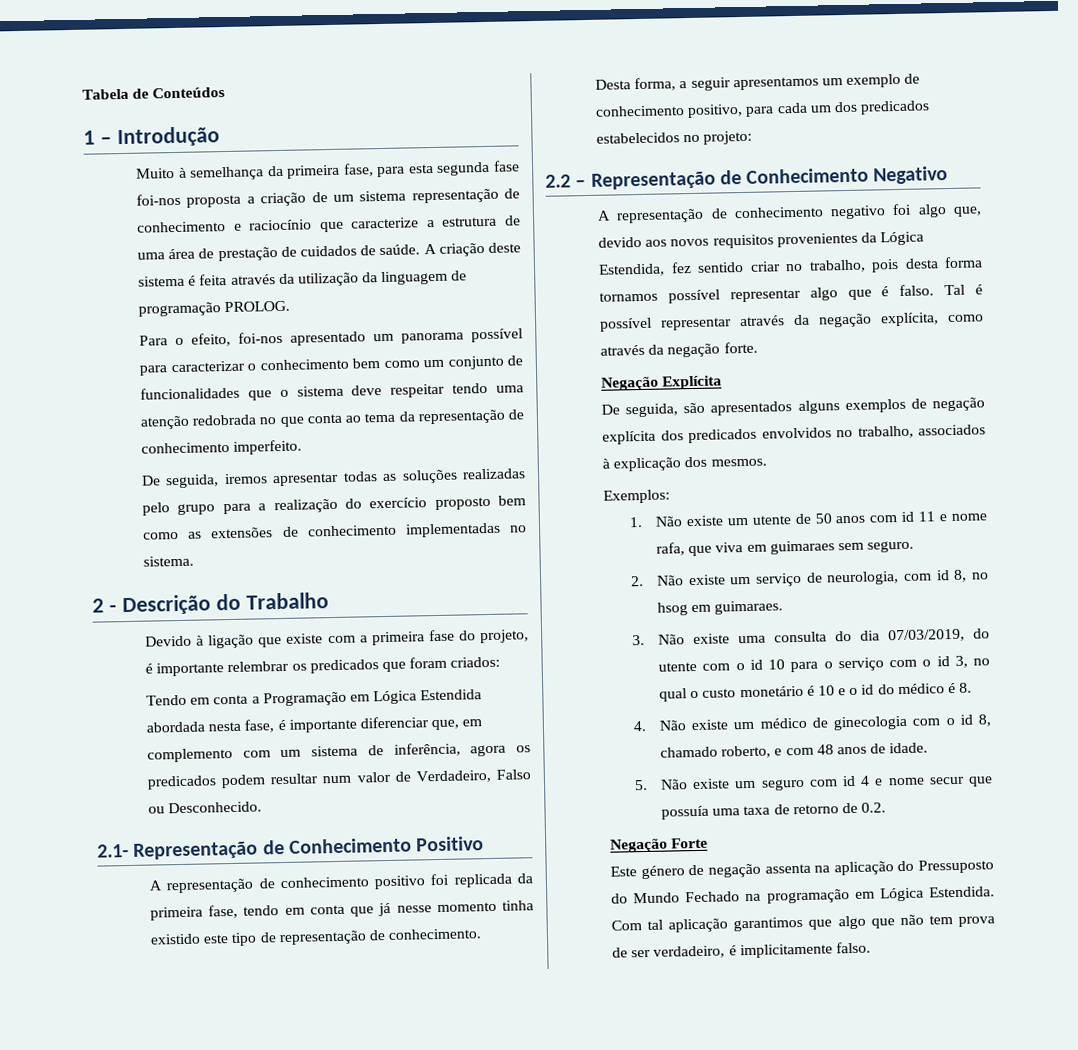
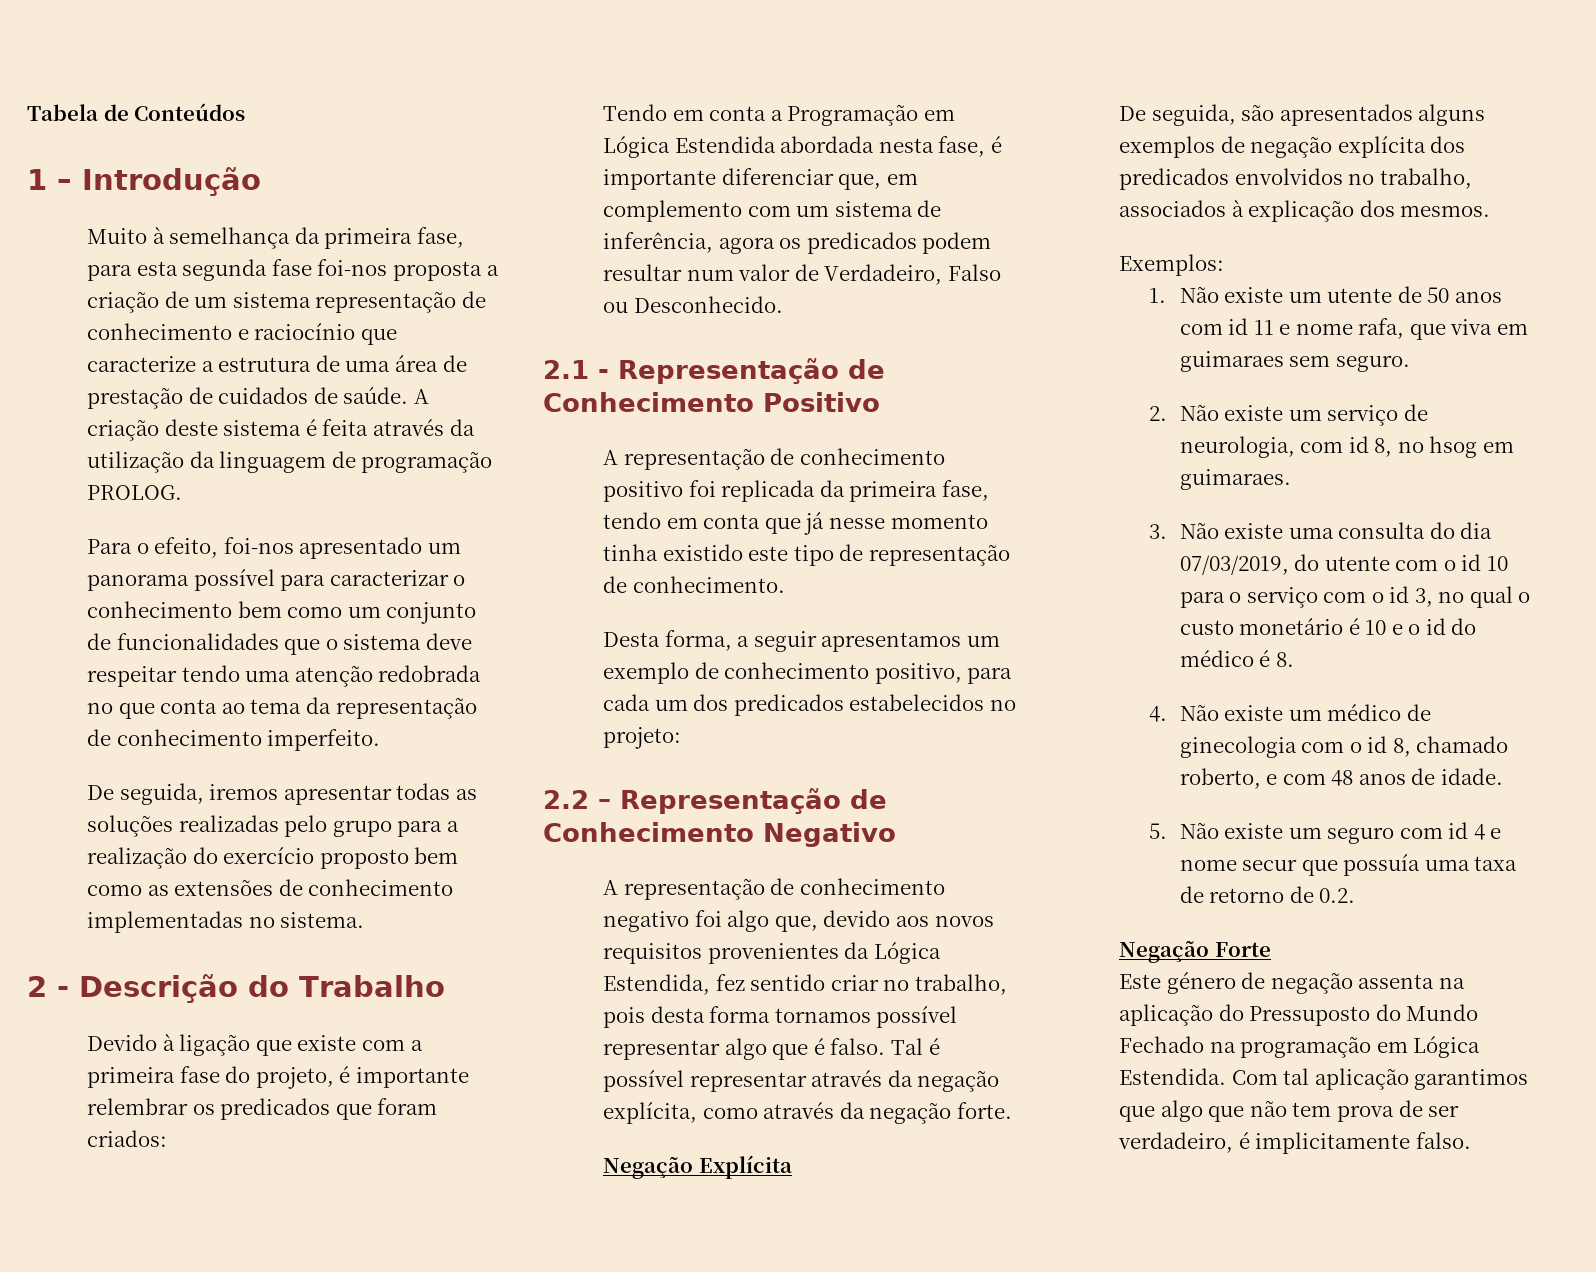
- 2.1- Representação de Conhecimento Positivo
+ 2.1 - Representação de Conhecimento Positivo

